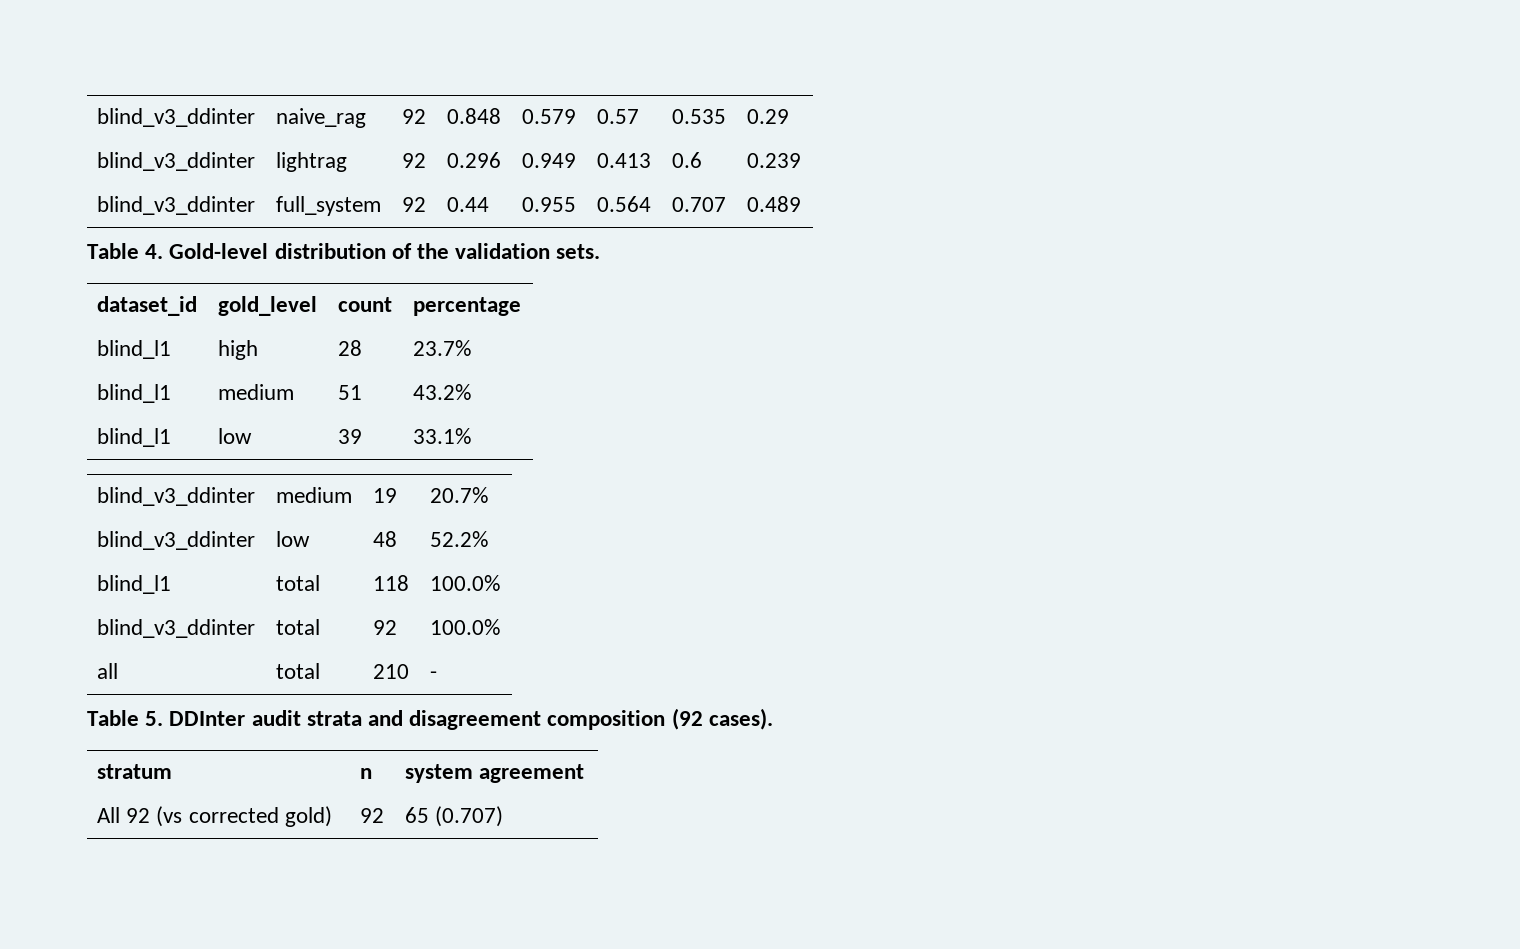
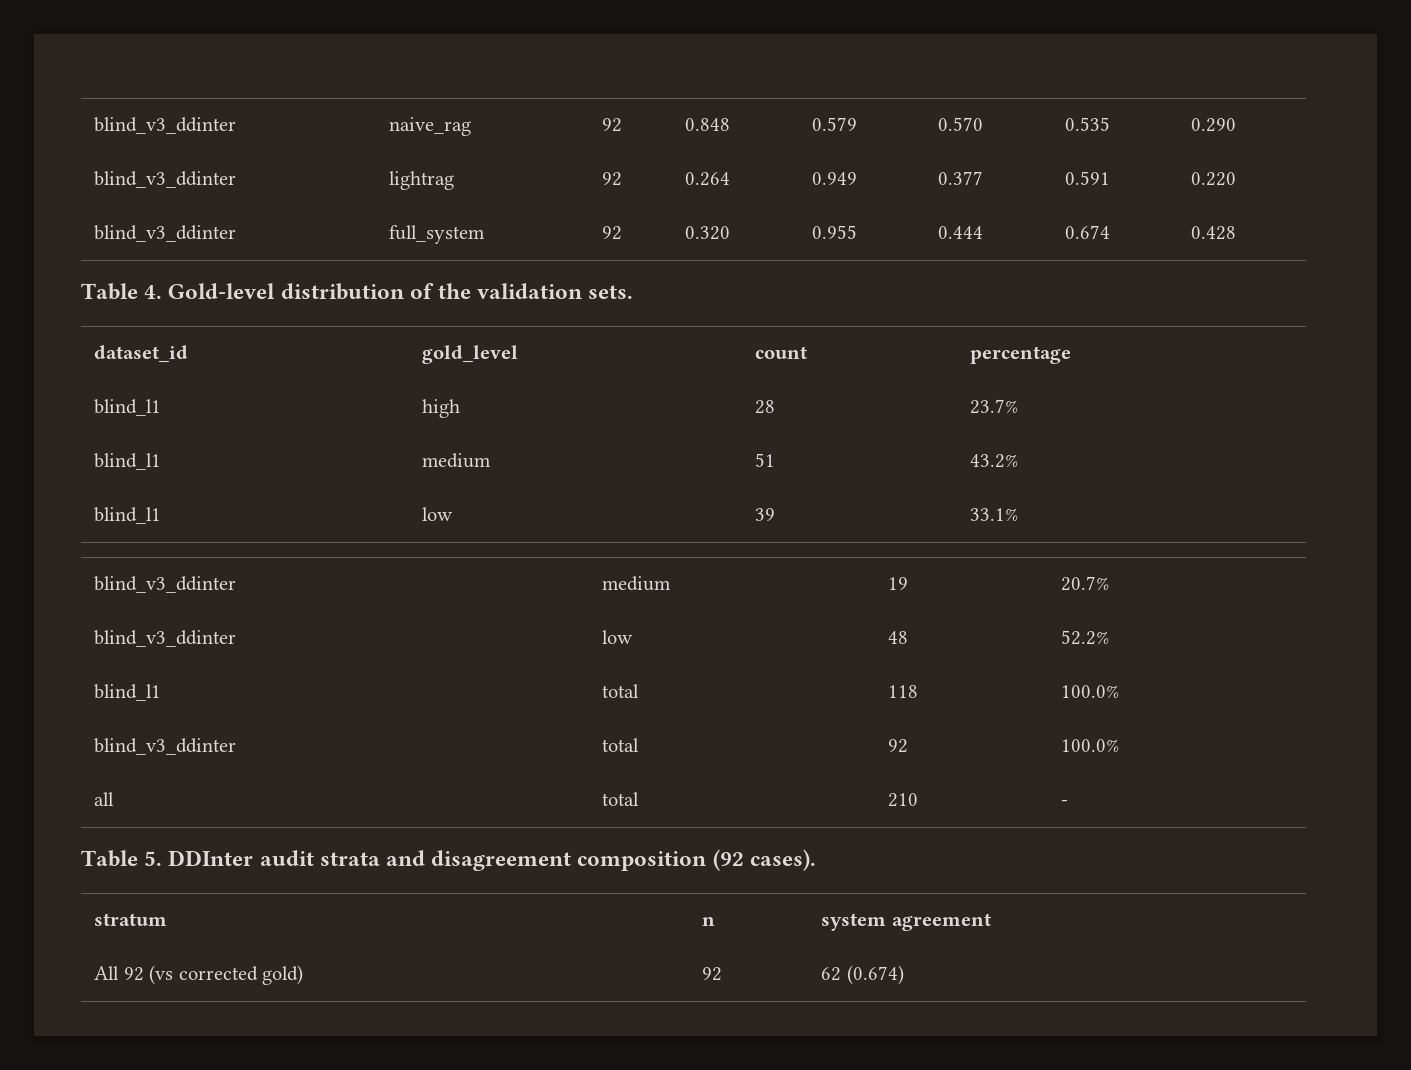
- blind_v3_ddinter | naive_rag | 92 | 0.848 | 0.579 | 0.57 | 0.535 | 0.29
+ blind_v3_ddinter | naive_rag | 92 | 0.848 | 0.579 | 0.570 | 0.535 | 0.290
- blind_v3_ddinter | lightrag | 92 | 0.296 | 0.949 | 0.413 | 0.6 | 0.239
+ blind_v3_ddinter | lightrag | 92 | 0.264 | 0.949 | 0.377 | 0.591 | 0.220
- blind_v3_ddinter | full_system | 92 | 0.44 | 0.955 | 0.564 | 0.707 | 0.489
+ blind_v3_ddinter | full_system | 92 | 0.320 | 0.955 | 0.444 | 0.674 | 0.428
- All 92 (vs corrected gold) | 92 | 65 (0.707)
+ All 92 (vs corrected gold) | 92 | 62 (0.674)

